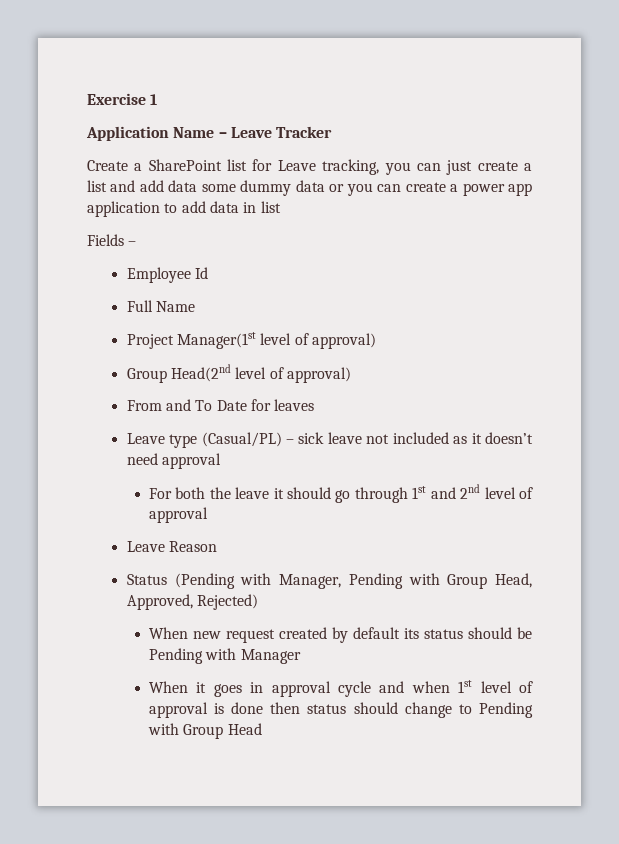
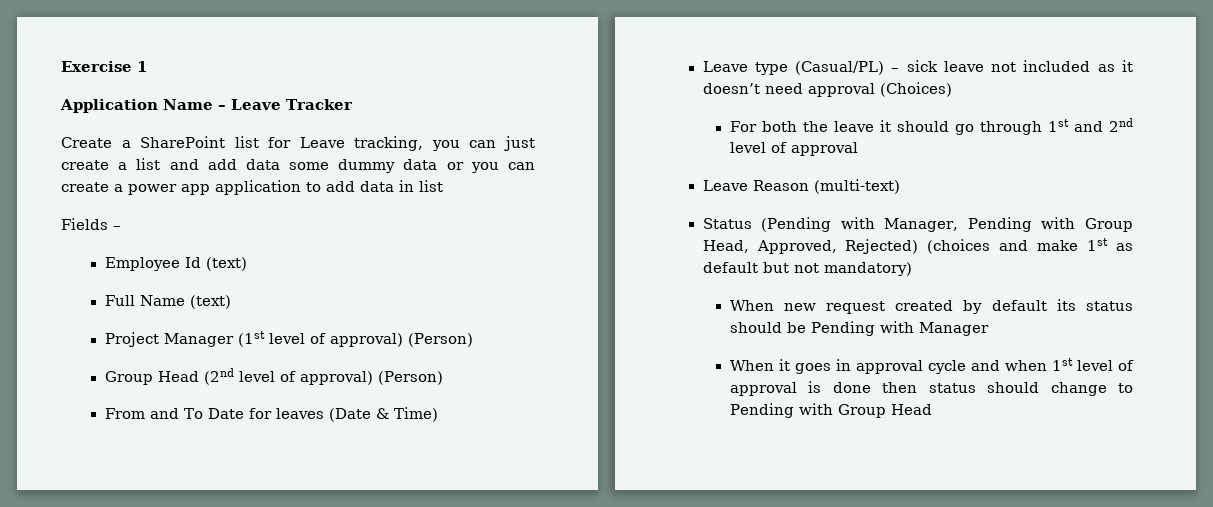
- Employee Id
+ Employee Id (text)
- Full Name
+ Full Name (text)
- Project Manager(1st level of approval)
- Group Head(2nd level of approval)
+ Project Manager (1st level of approval) (Person)
+ Group Head (2nd level of approval) (Person)
- From and To Date for leaves
+ From and To Date for leaves (Date & Time)
- Leave type (Casual/PL) – sick leave not included as it doesn’t need approval
+ Leave type (Casual/PL) – sick leave not included as it doesn’t need approval (Choices)
- Leave Reason
+ Leave Reason (multi-text)
- Status (Pending with Manager, Pending with Group Head, Approved, Rejected)
+ Status (Pending with Manager, Pending with Group Head, Approved, Rejected) (choices and make 1st as default but not mandatory)

